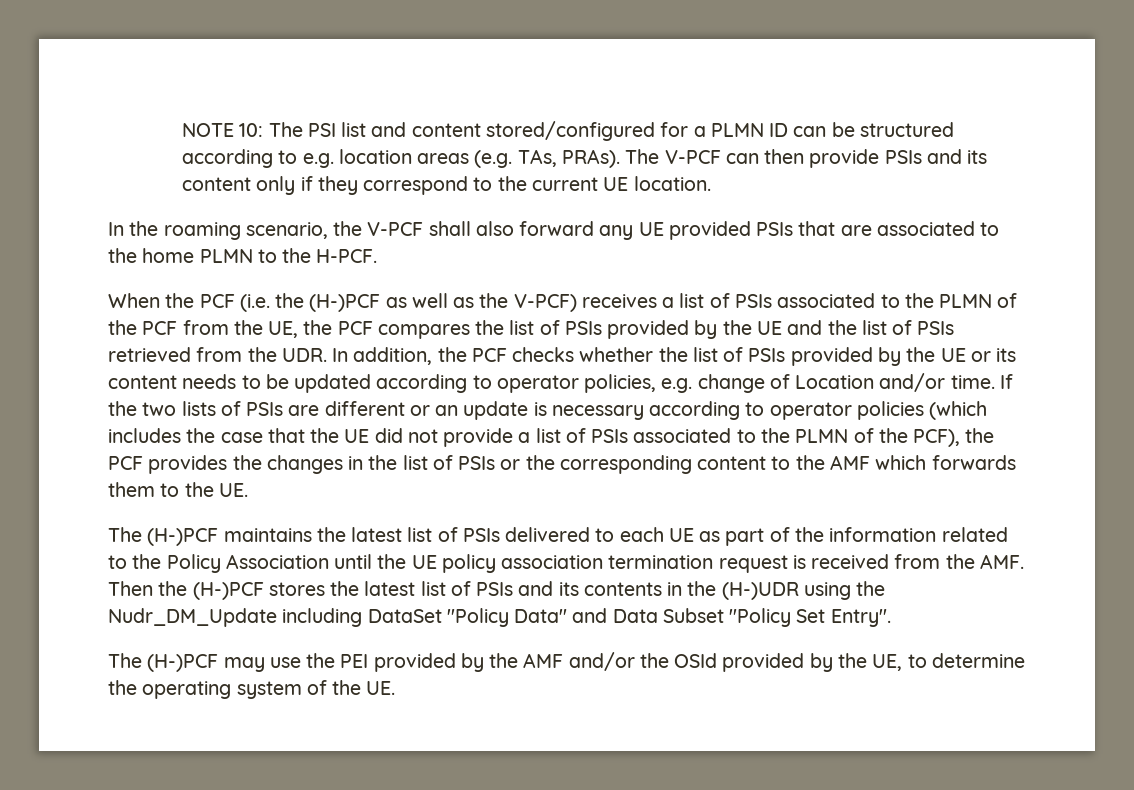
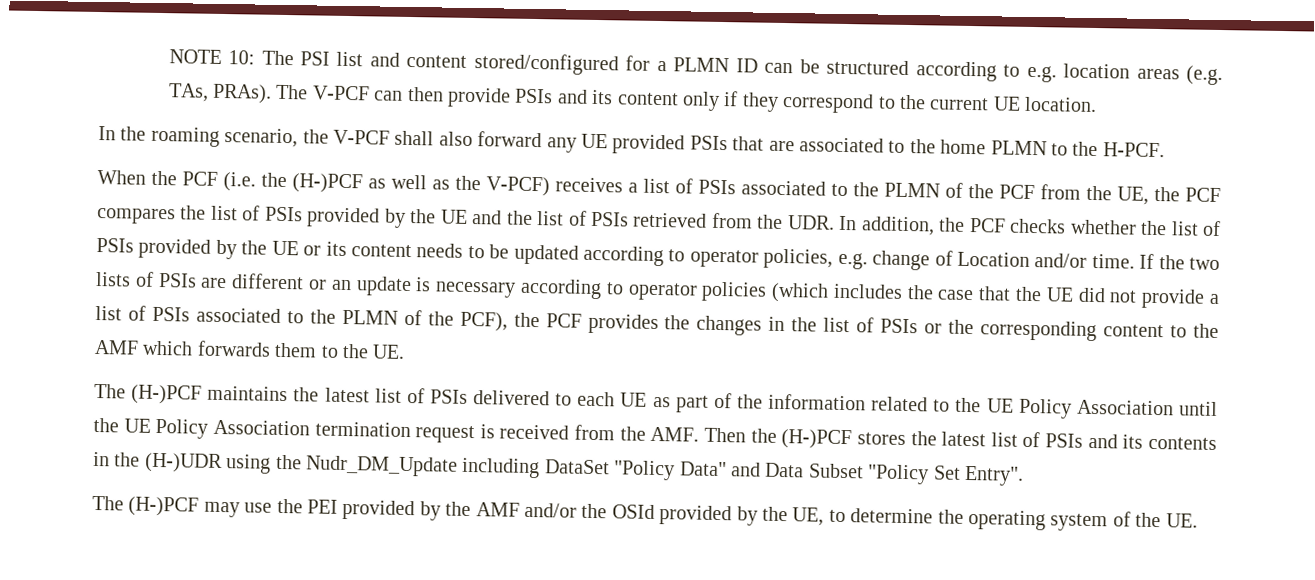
- The (H-)PCF maintains the latest list of PSIs delivered to each UE as part of the information related to the Policy Association until the UE policy association termination request is received from the AMF. Then the (H-)PCF stores the latest list of PSIs and its contents in the (H-)UDR using the Nudr_DM_Update including DataSet "Policy Data" and Data Subset "Policy Set Entry".
+ The (H-)PCF maintains the latest list of PSIs delivered to each UE as part of the information related to the UE Policy Association until the UE Policy Association termination request is received from the AMF. Then the (H-)PCF stores the latest list of PSIs and its contents in the (H-)UDR using the Nudr_DM_Update including DataSet "Policy Data" and Data Subset "Policy Set Entry".

